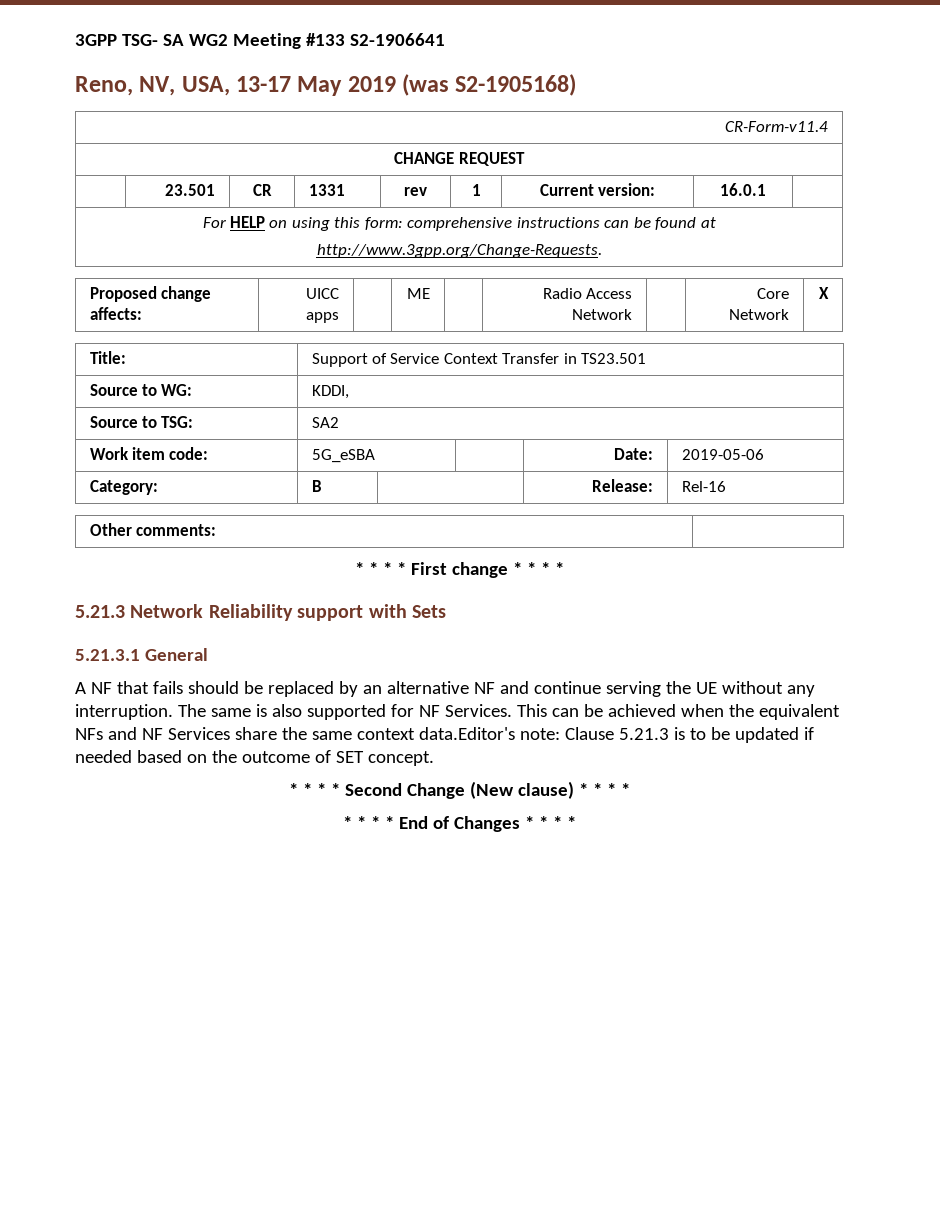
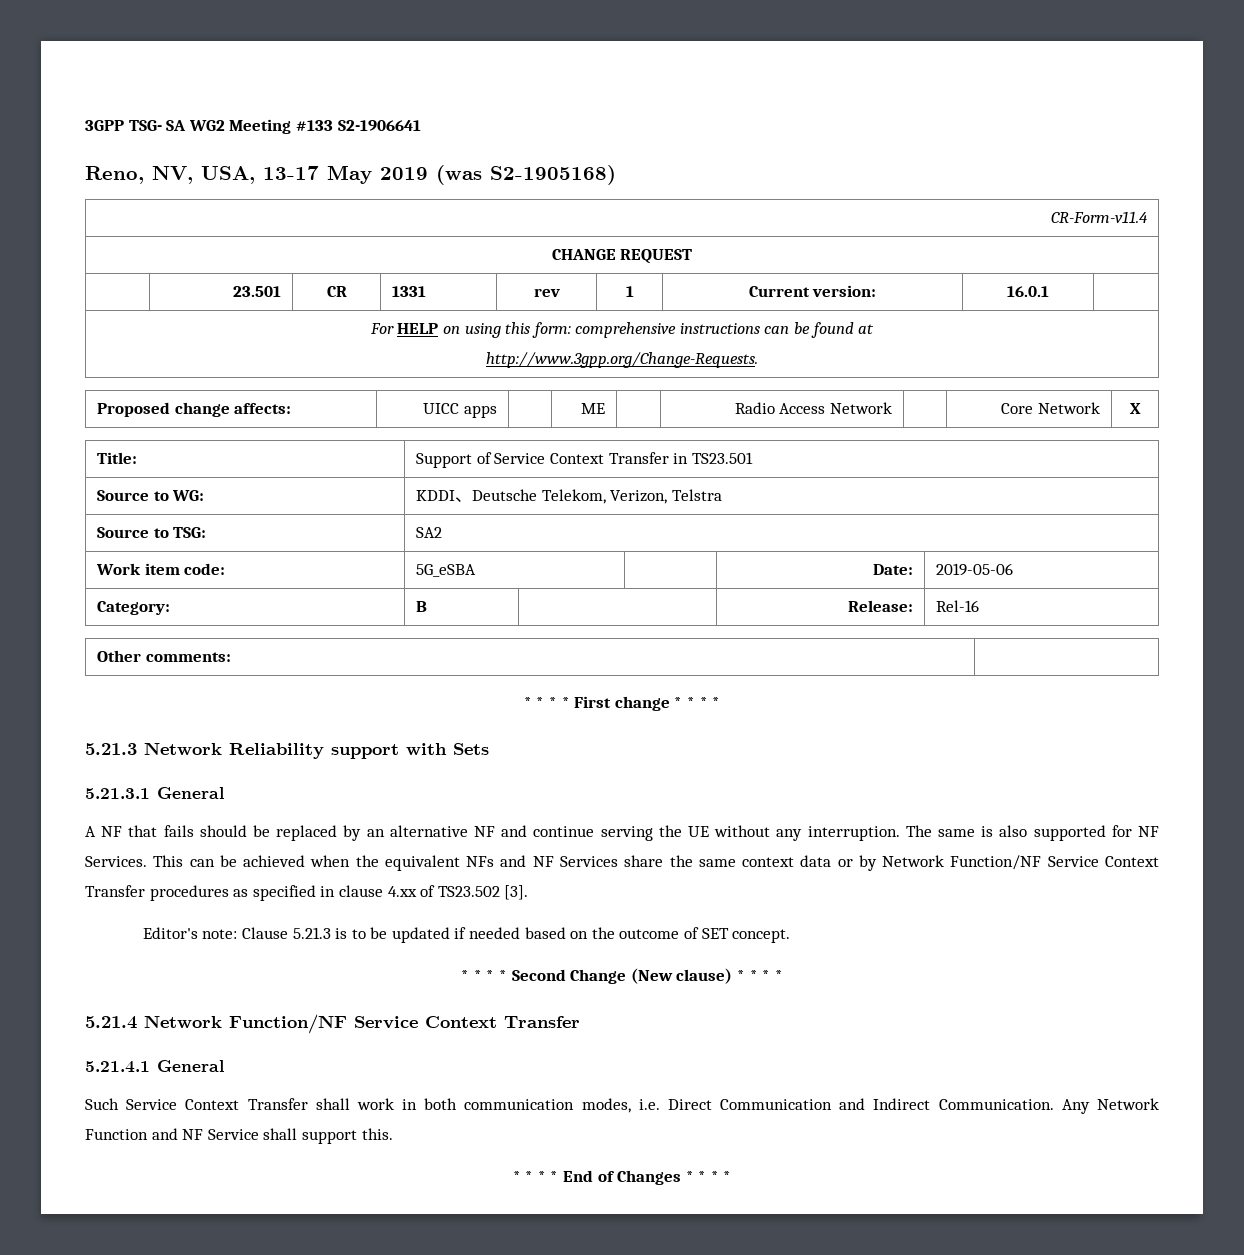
- Source to WG: | KDDI,
+ Source to WG: | KDDI、Deutsche Telekom, Verizon, Telstra
- This can be achieved when the equivalent NFs and NF Services share the same context data.Editor's note: Clause 5.21.3 is to be updated if needed based on the outcome of SET concept.
+ This can be achieved when the equivalent NFs and NF Services share the same context data or by Network Function/NF Service Context Transfer procedures as specified in clause 4.xx of TS23.502 [3].
+ Editor's note: Clause 5.21.3 is to be updated if needed based on the outcome of SET concept.
+ 5.21.4 Network Function/NF Service Context Transfer
+ 5.21.4.1 General
+ Such Service Context Transfer shall work in both communication modes, i.e. Direct Communication and Indirect Communication. Any Network Function and NF Service shall support this.

